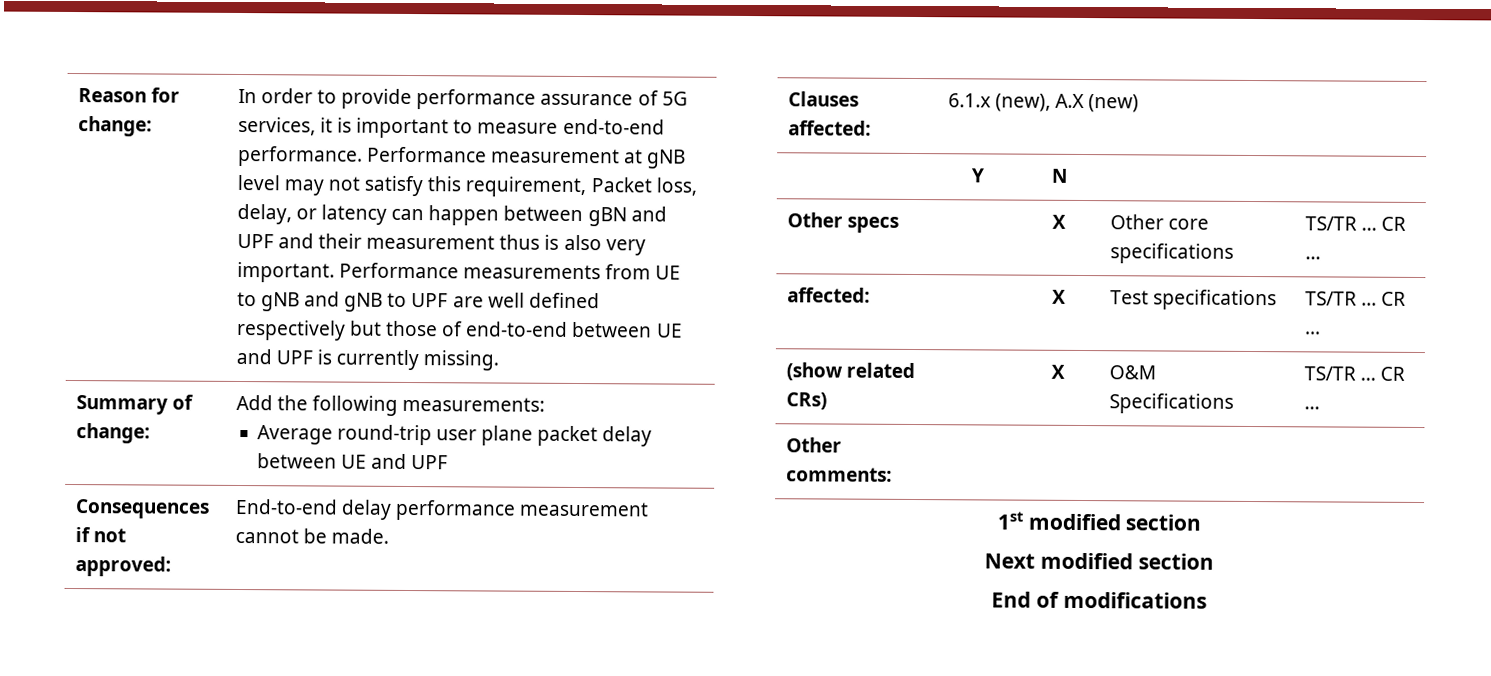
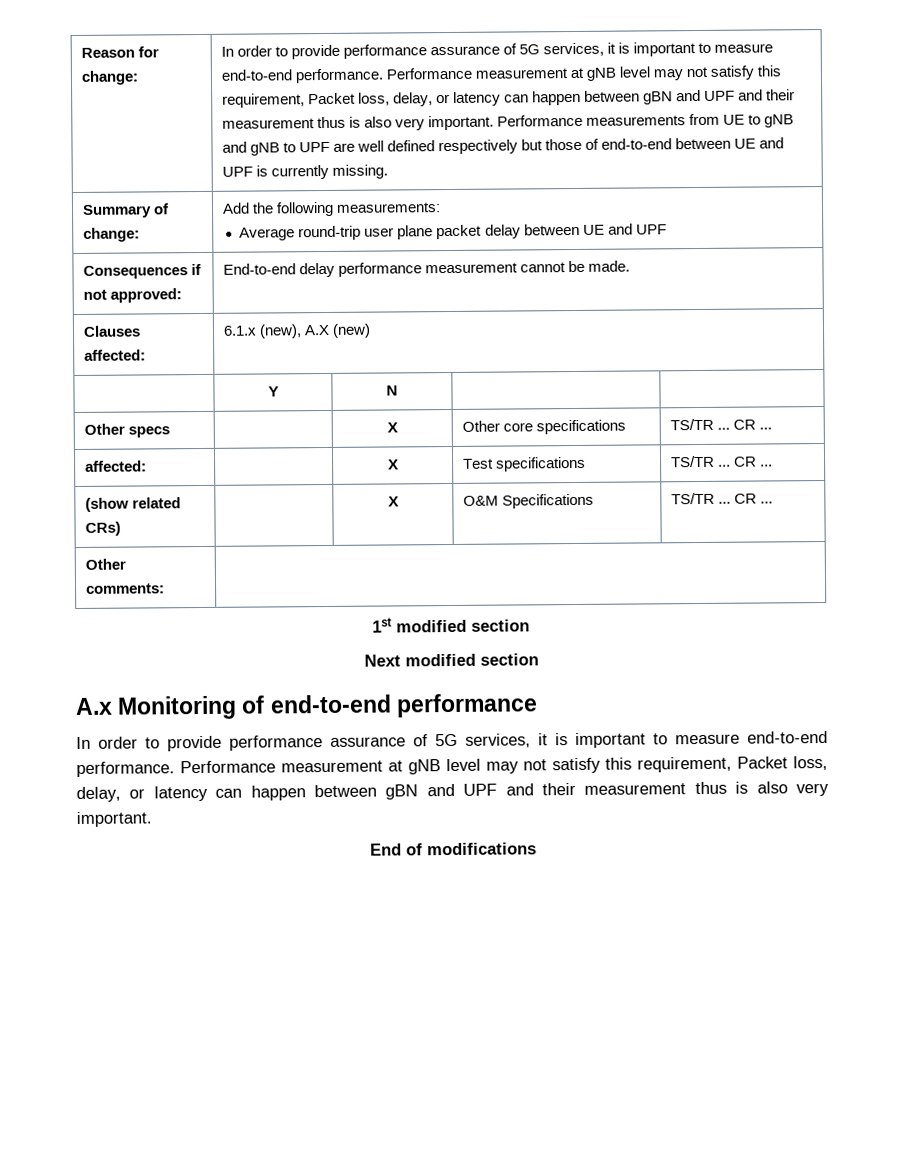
+ A.x Monitoring of end-to-end performance
+ In order to provide performance assurance of 5G services, it is important to measure end-to-end performance. Performance measurement at gNB level may not satisfy this requirement, Packet loss, delay, or latency can happen between gBN and UPF and their measurement thus is also very important.

